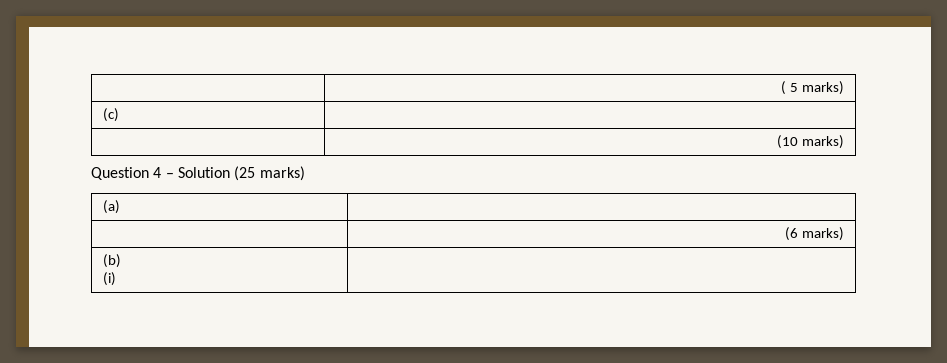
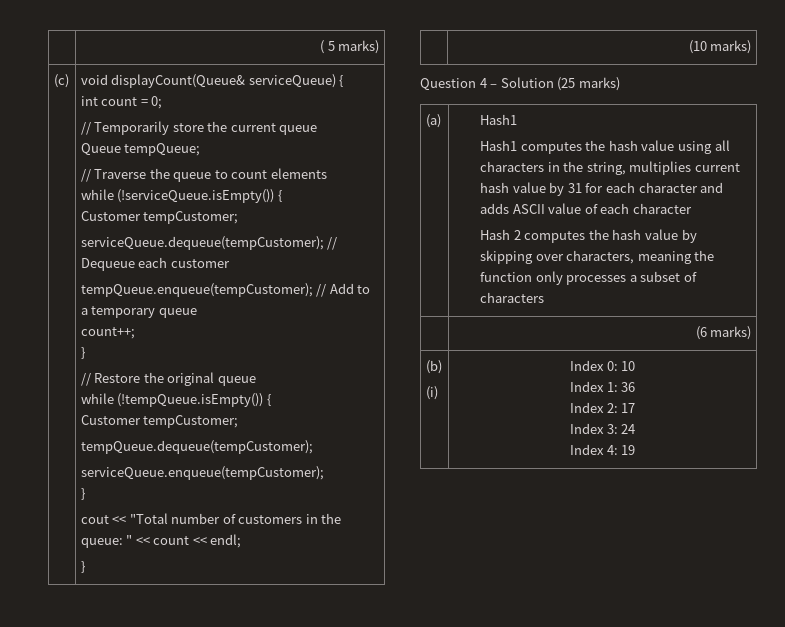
+ void displayCount(Queue& serviceQueue) {
+ int count = 0;
+ // Temporarily store the current queue
+ Queue tempQueue;
+ // Traverse the queue to count elements
+ while (!serviceQueue.isEmpty()) {
+ Customer tempCustomer;
+ serviceQueue.dequeue(tempCustomer); // Dequeue each customer
+ tempQueue.enqueue(tempCustomer); // Add to a temporary queue
+ count++;
+ }
+ // Restore the original queue
+ while (!tempQueue.isEmpty()) {
+ Customer tempCustomer;
+ tempQueue.dequeue(tempCustomer);
+ serviceQueue.enqueue(tempCustomer);
+ }
+ cout << "Total number of customers in the queue: " << count << endl;
+ }
- (a) |
+ (a) | Hash1
+ Hash1 computes the hash value using all characters in the string, multiplies current hash value by 31 for each character and adds ASCII value of each character
+ Hash 2 computes the hash value by skipping over characters, meaning the function only processes a subset of characters
  | (6 marks)
  (b)
- (i) |
+ (i) | Index 0: 10
+ Index 1: 36
+ Index 2: 17
+ Index 3: 24
+ Index 4: 19

